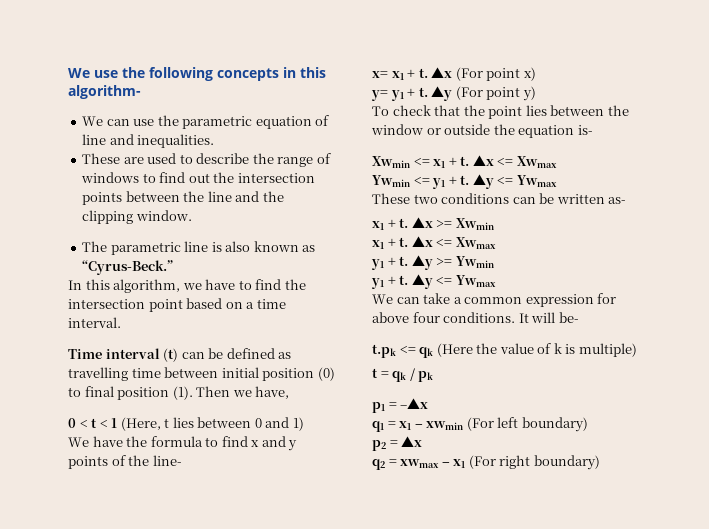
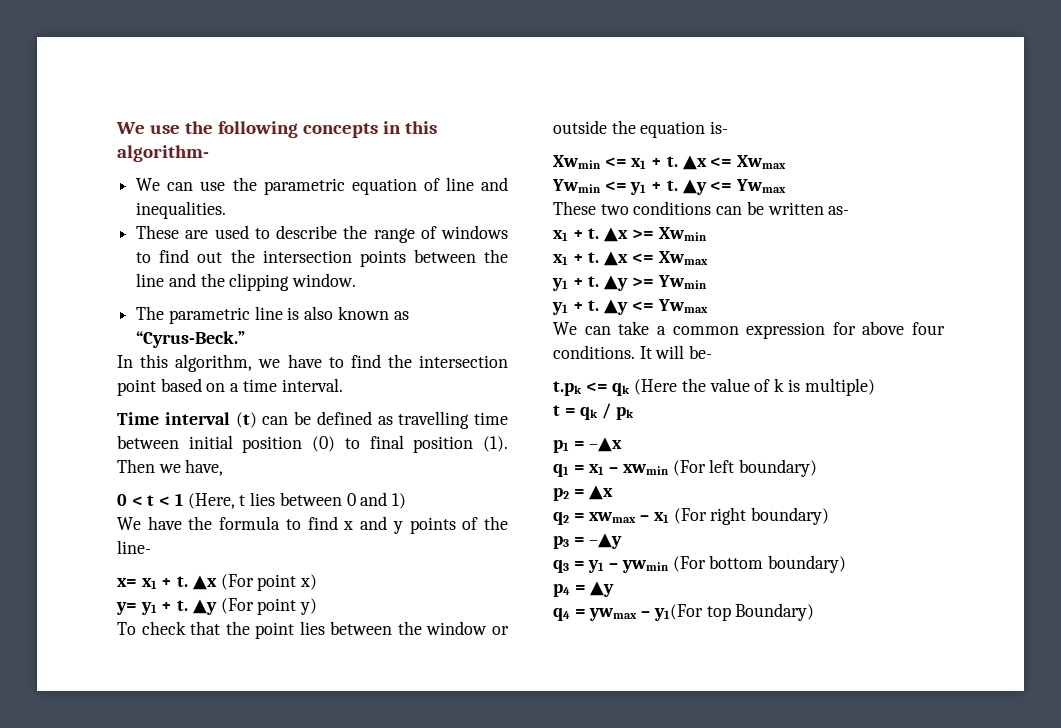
+ p3 = –▲y
+ q3 = y1 – ywmin (For bottom boundary)
+ p4 = ▲y
+ q4 = ywmax – y1(For top Boundary)

